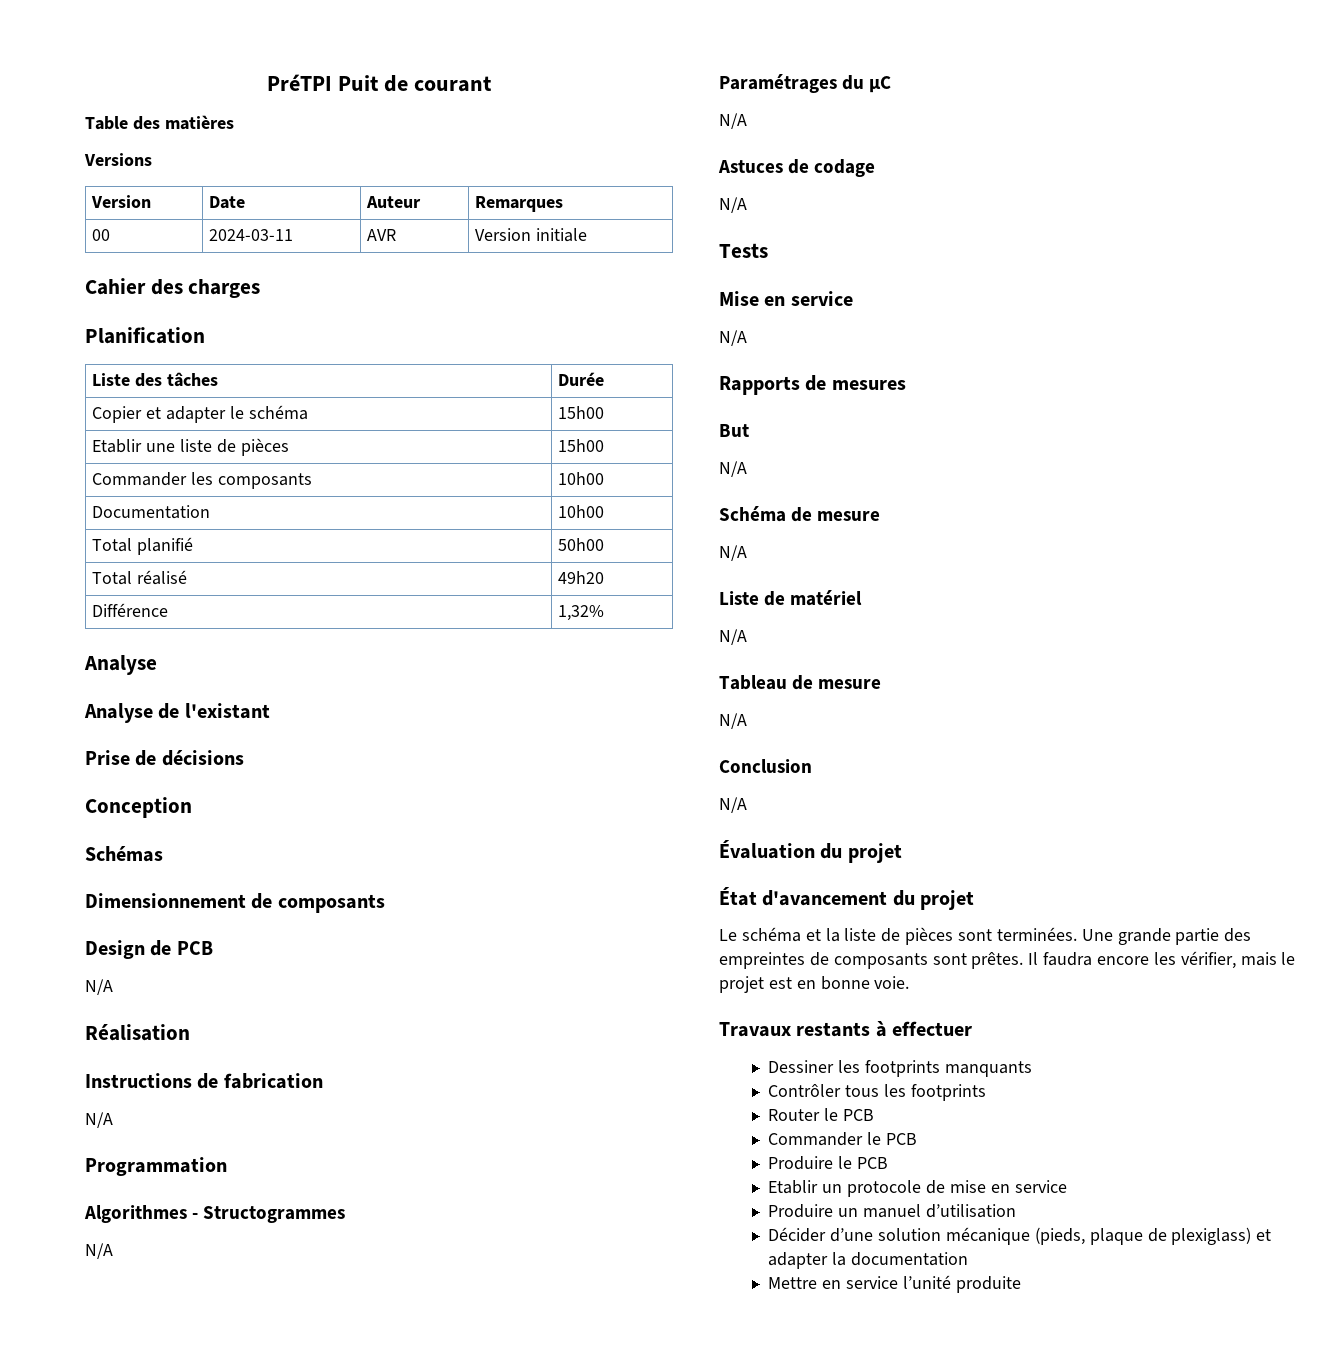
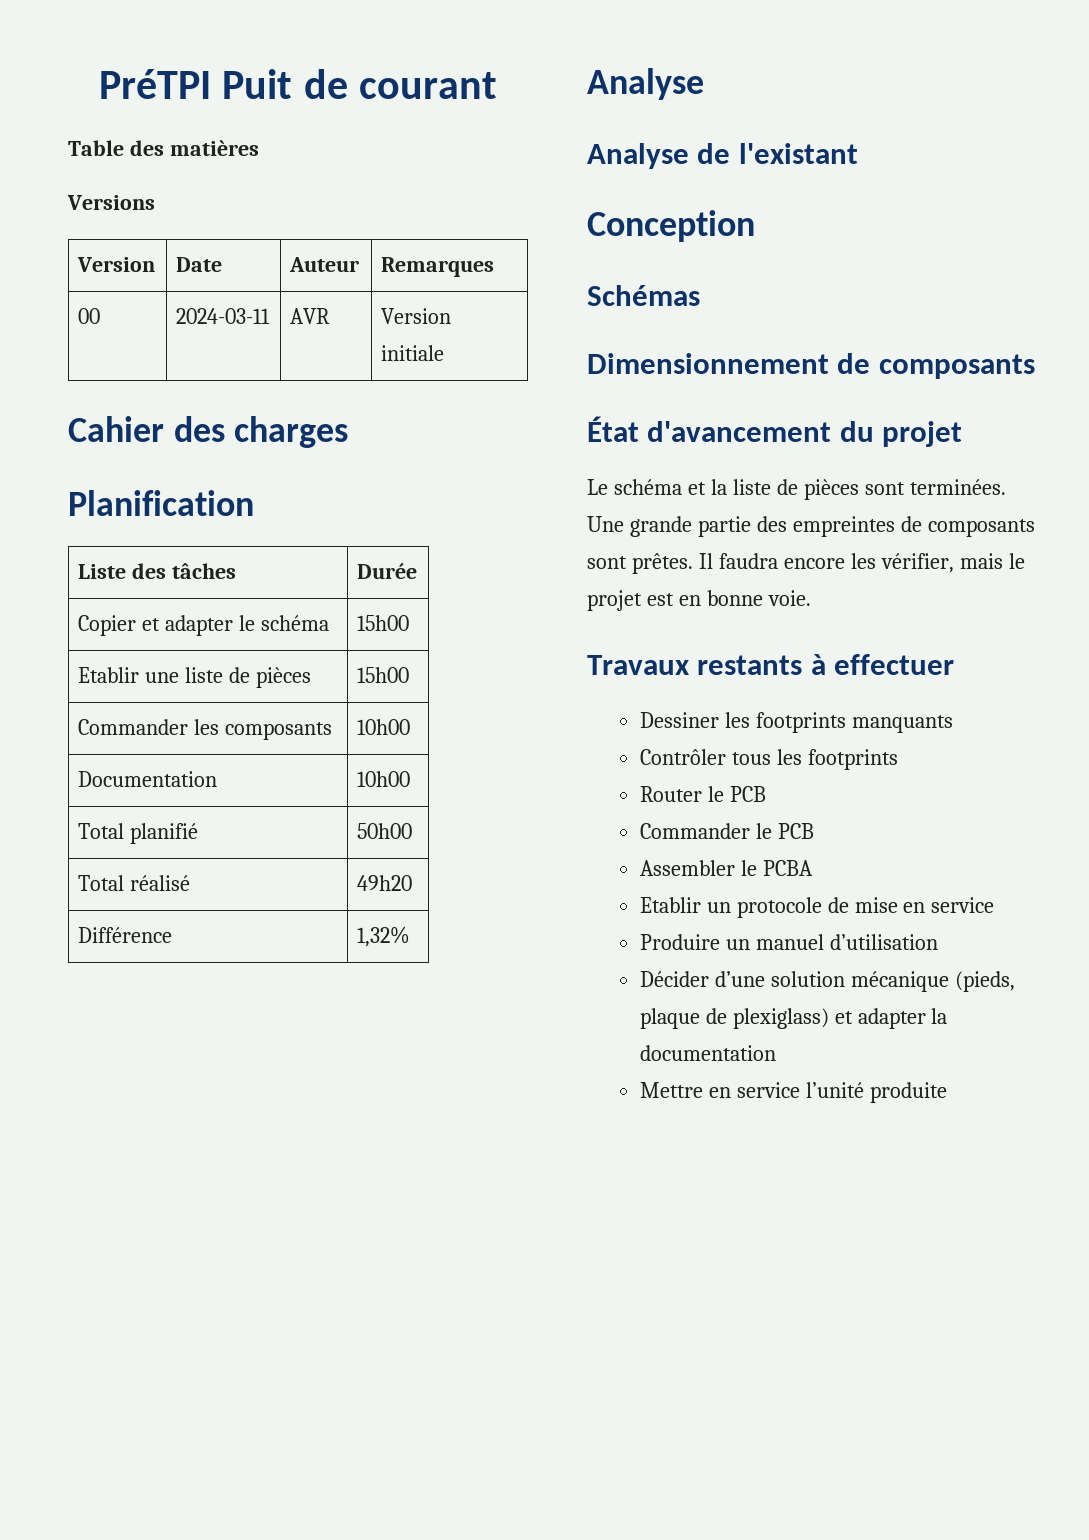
- Prise de décisions
- Design de PCB
- N/A
- Réalisation
- Instructions de fabrication
- N/A
- Programmation
- Algorithmes - Structogrammes
- N/A
- Paramétrages du μC
- N/A
- Astuces de codage
- N/A
- Tests
- Mise en service
- N/A
- Rapports de mesures
- But
- N/A
- Schéma de mesure
- N/A
- Liste de matériel
- N/A
- Tableau de mesure
- N/A
- Conclusion
- N/A
- Évaluation du projet
- Produire le PCB
+ Assembler le PCBA

